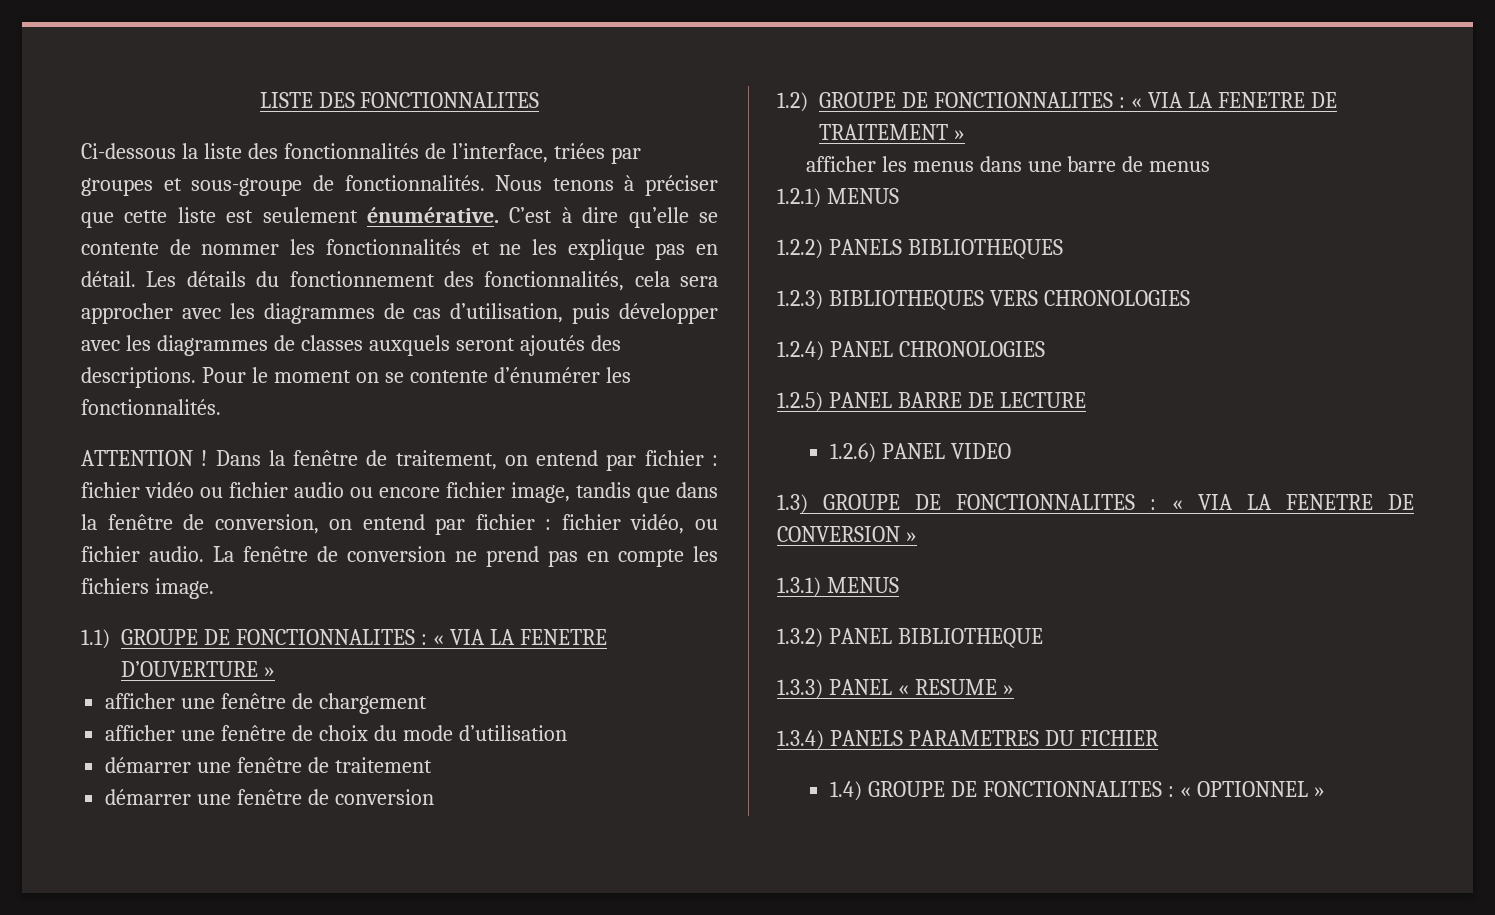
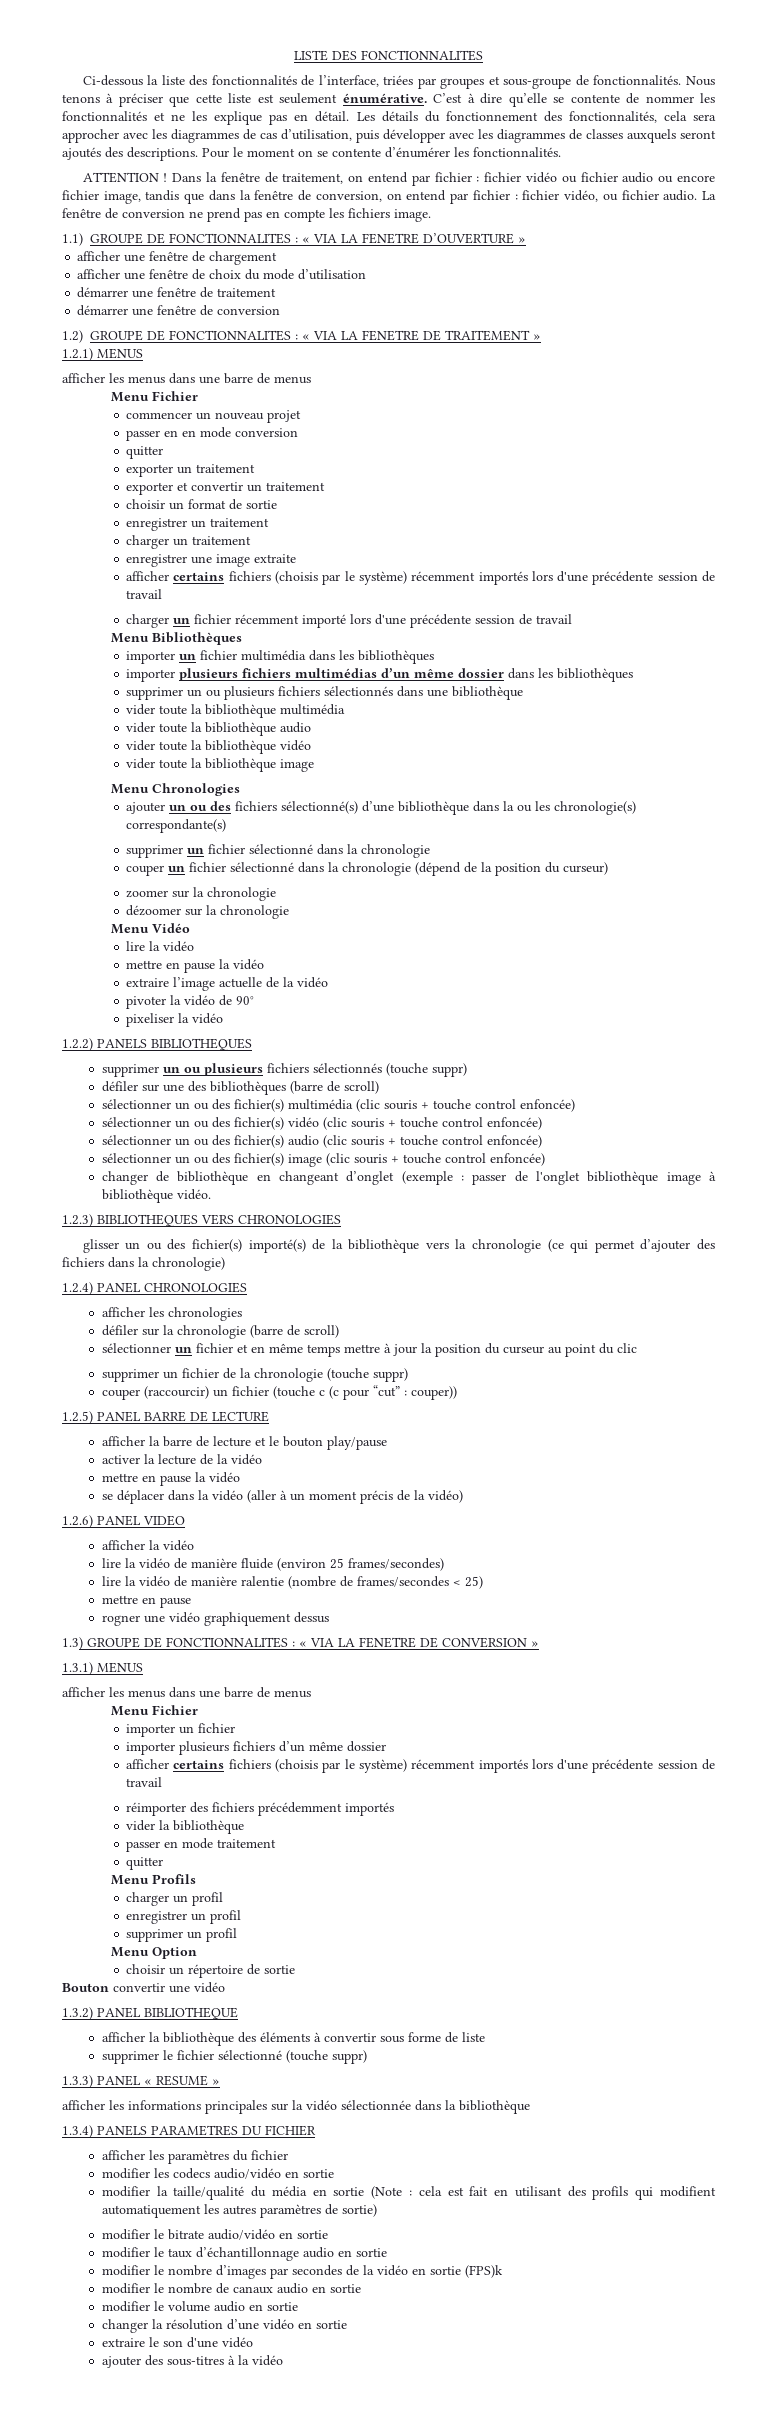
+ 1.2.1) MENUS
  afficher les menus dans une barre de menus
- 1.2.1) MENUS
+ Menu Fichier
+ commencer un nouveau projet
+ passer en en mode conversion
+ quitter
+ exporter un traitement
+ exporter et convertir un traitement
+ choisir un format de sortie
+ enregistrer un traitement
+ charger un traitement
+ enregistrer une image extraite
+ afficher certains fichiers (choisis par le système) récemment importés lors d'une précédente session de travail
+ charger un fichier récemment importé lors d'une précédente session de travail
+ Menu Bibliothèques
+ importer un fichier multimédia dans les bibliothèques
+ importer plusieurs fichiers multimédias d’un même dossier dans les bibliothèques
+ supprimer un ou plusieurs fichiers sélectionnés dans une bibliothèque
+ vider toute la bibliothèque multimédia
+ vider toute la bibliothèque audio
+ vider toute la bibliothèque vidéo
+ vider toute la bibliothèque image
+ Menu Chronologies
+ ajouter un ou des fichiers sélectionné(s) d’une bibliothèque dans la ou les chronologie(s) correspondante(s)
+ supprimer un fichier sélectionné dans la chronologie
+ couper un fichier sélectionné dans la chronologie (dépend de la position du curseur)
+ zoomer sur la chronologie
+ dézoomer sur la chronologie
+ Menu Vidéo
+ lire la vidéo
+ mettre en pause la vidéo
+ extraire l’image actuelle de la vidéo
+ pivoter la vidéo de 90°
+ pixeliser la vidéo
  1.2.2) PANELS BIBLIOTHEQUES
+ supprimer un ou plusieurs fichiers sélectionnés (touche suppr)
+ défiler sur une des bibliothèques (barre de scroll)
+ sélectionner un ou des fichier(s) multimédia (clic souris + touche control enfoncée)
+ sélectionner un ou des fichier(s) vidéo (clic souris + touche control enfoncée)
+ sélectionner un ou des fichier(s) audio (clic souris + touche control enfoncée)
+ sélectionner un ou des fichier(s) image (clic souris + touche control enfoncée)
+ changer de bibliothèque en changeant d’onglet (exemple : passer de l'onglet bibliothèque image à bibliothèque vidéo.
  1.2.3) BIBLIOTHEQUES VERS CHRONOLOGIES
+ glisser un ou des fichier(s) importé(s) de la bibliothèque vers la chronologie (ce qui permet d’ajouter des fichiers dans la chronologie)
  1.2.4) PANEL CHRONOLOGIES
+ afficher les chronologies
+ défiler sur la chronologie (barre de scroll)
+ sélectionner un fichier et en même temps mettre à jour la position du curseur au point du clic
+ supprimer un fichier de la chronologie (touche suppr)
+ couper (raccourcir) un fichier (touche c (c pour “cut” : couper))
+ afficher la barre de lecture et le bouton play/pause
+ activer la lecture de la vidéo
+ mettre en pause la vidéo
+ se déplacer dans la vidéo (aller à un moment précis de la vidéo)
  1.2.6) PANEL VIDEO
+ afficher la vidéo
+ lire la vidéo de manière fluide (environ 25 frames/secondes)
+ lire la vidéo de manière ralentie (nombre de frames/secondes < 25)
+ mettre en pause
+ rogner une vidéo graphiquement dessus
  1.3.1) MENUS
+ afficher les menus dans une barre de menus
+ Menu Fichier
+ importer un fichier
+ importer plusieurs fichiers d’un même dossier
+ afficher certains fichiers (choisis par le système) récemment importés lors d'une précédente session de travail
+ réimporter des fichiers précédemment importés
+ vider la bibliothèque
+ passer en mode traitement
+ quitter
+ Menu Profils
+ charger un profil
+ enregistrer un profil
+ supprimer un profil
+ Menu Option
+ choisir un répertoire de sortie
+ Bouton convertir une vidéo
  1.3.2) PANEL BIBLIOTHEQUE
+ afficher la bibliothèque des éléments à convertir sous forme de liste
+ supprimer le fichier sélectionné (touche suppr)
+ afficher les informations principales sur la vidéo sélectionnée dans la bibliothèque
- 1.4) GROUPE DE FONCTIONNALITES : « OPTIONNEL »
+ afficher les paramètres du fichier
+ modifier les codecs audio/vidéo en sortie
+ modifier la taille/qualité du média en sortie (Note : cela est fait en utilisant des profils qui modifient automatiquement les autres paramètres de sortie)
+ modifier le bitrate audio/vidéo en sortie
+ modifier le taux d’échantillonnage audio en sortie
+ modifier le nombre d’images par secondes de la vidéo en sortie (FPS)k
+ modifier le nombre de canaux audio en sortie
+ modifier le volume audio en sortie
+ changer la résolution d’une vidéo en sortie
+ extraire le son d'une vidéo
+ ajouter des sous-titres à la vidéo

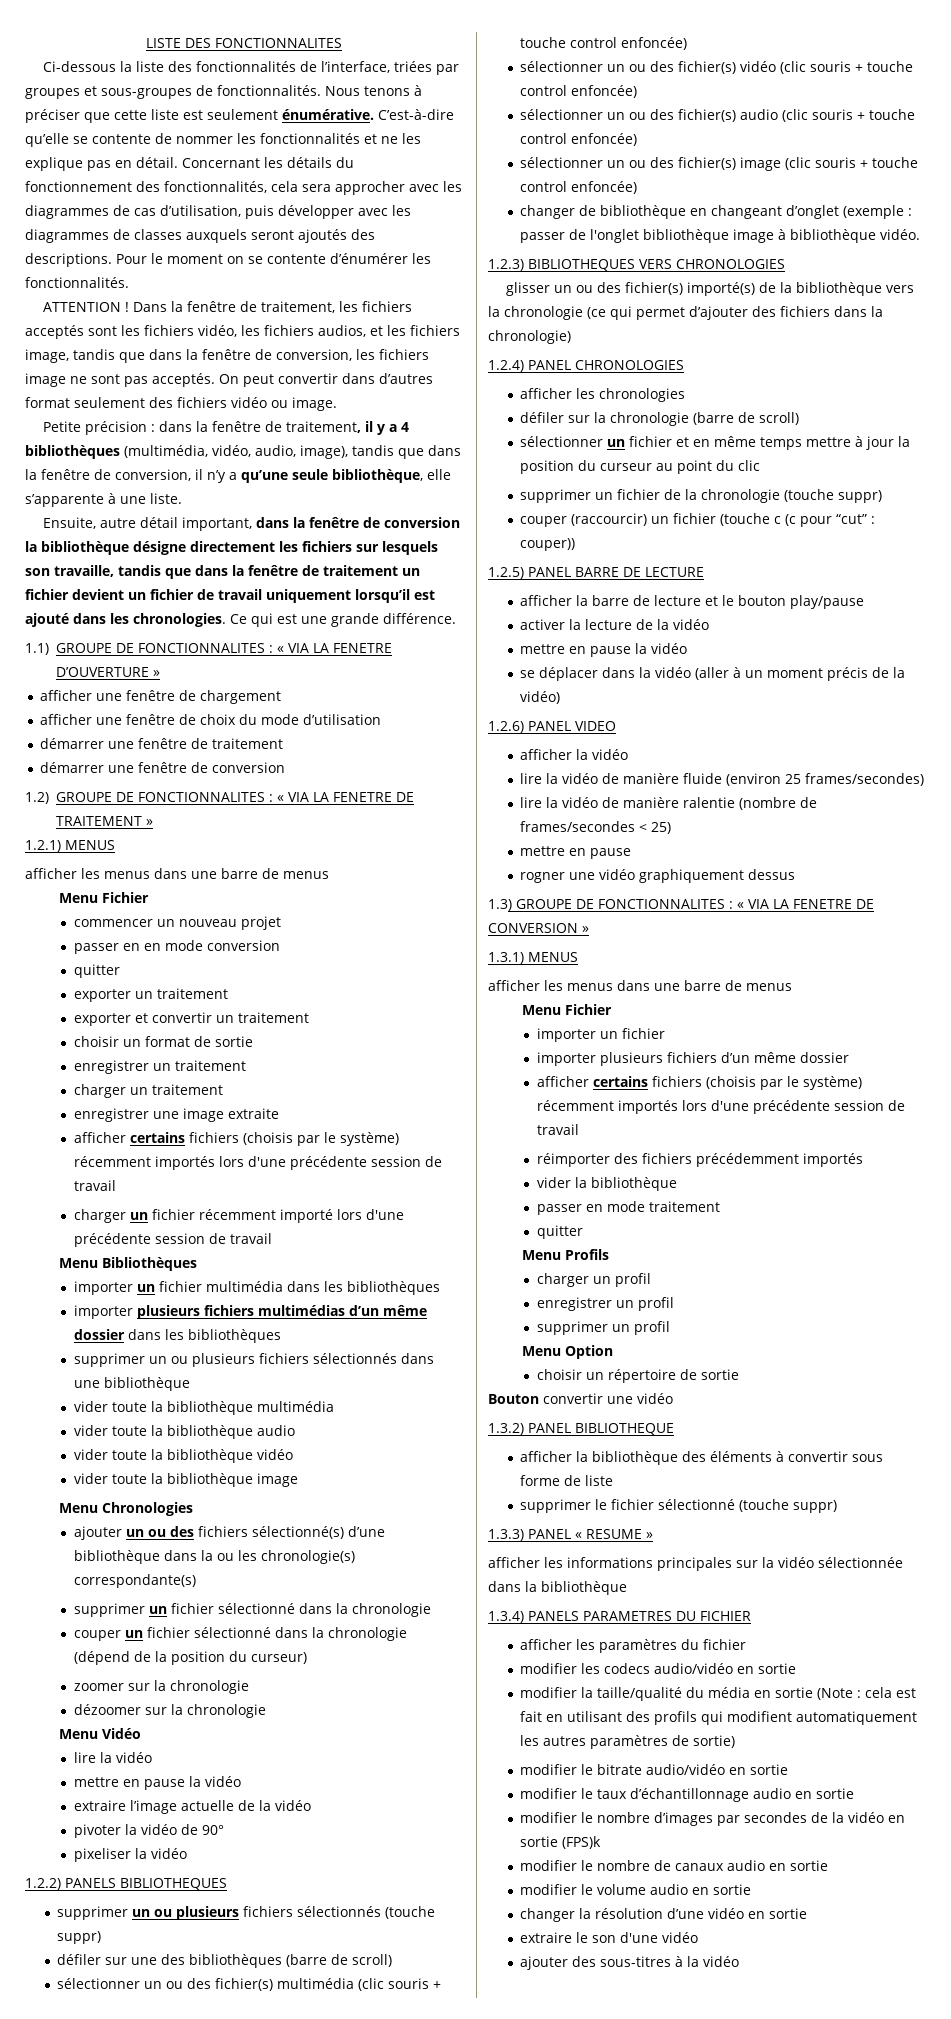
- Ci-dessous la liste des fonctionnalités de l’interface, triées par groupes et sous-groupe de fonctionnalités.
+ Ci-dessous la liste des fonctionnalités de l’interface, triées par groupes et sous-groupes de fonctionnalités.
- C’est à dire qu’elle se contente de nommer les fonctionnalités et ne les explique pas en détail.
+ C’est-à-dire qu’elle se contente de nommer les fonctionnalités et ne les explique pas en détail.
- Les détails du fonctionnement des fonctionnalités, cela sera approcher avec les diagrammes de cas d’utilisation, puis développer avec les diagrammes de classes auxquels seront ajoutés des descriptions.
+ Concernant les détails du fonctionnement des fonctionnalités, cela sera approcher avec les diagrammes de cas d’utilisation, puis développer avec les diagrammes de classes auxquels seront ajoutés des descriptions.
- Dans la fenêtre de traitement, on entend par fichier : fichier vidéo ou fichier audio ou encore fichier image, tandis que dans la fenêtre de conversion, on entend par fichier : fichier vidéo, ou fichier audio. La fenêtre de conversion ne prend pas en compte les fichiers image.
+ Dans la fenêtre de traitement, les fichiers acceptés sont les fichiers vidéo, les fichiers audios, et les fichiers image, tandis que dans la fenêtre de conversion, les fichiers image ne sont pas acceptés. On peut convertir dans d’autres format seulement des fichiers vidéo ou image.
+ Petite précision : dans la fenêtre de traitement, il y a 4 bibliothèques (multimédia, vidéo, audio, image), tandis que dans la fenêtre de conversion, il n’y a qu’une seule bibliothèque, elle s’apparente à une liste.
+ Ensuite, autre détail important, dans la fenêtre de conversion la bibliothèque désigne directement les fichiers sur lesquels son travaille, tandis que dans la fenêtre de traitement un fichier devient un fichier de travail uniquement lorsqu’il est ajouté dans les chronologies. Ce qui est une grande différence.

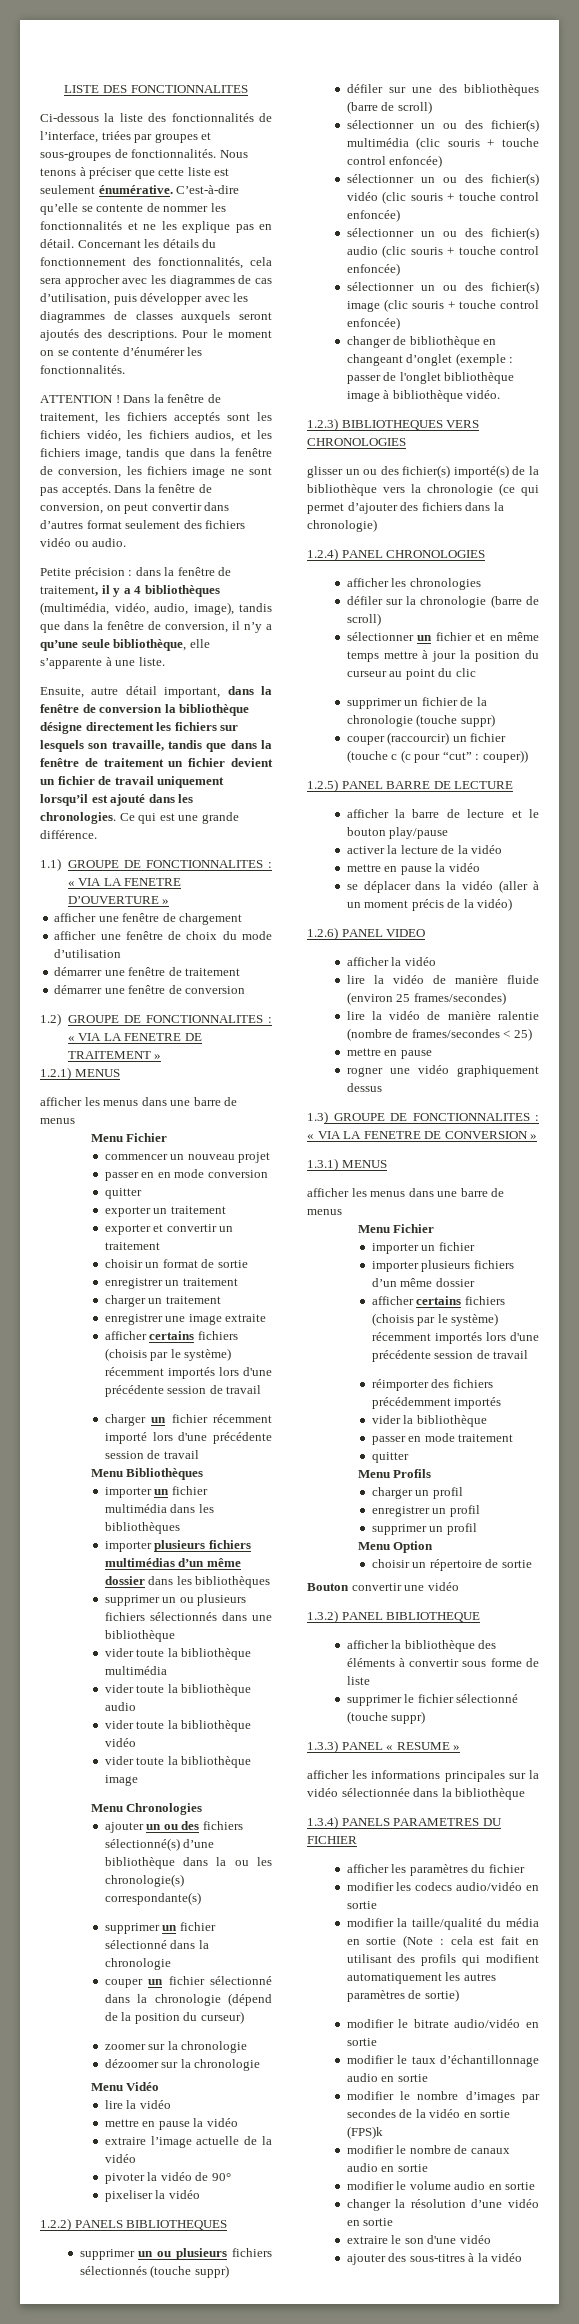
- On peut convertir dans d’autres format seulement des fichiers vidéo ou image.
+ Dans la fenêtre de conversion, on peut convertir dans d’autres format seulement des fichiers vidéo ou audio.

